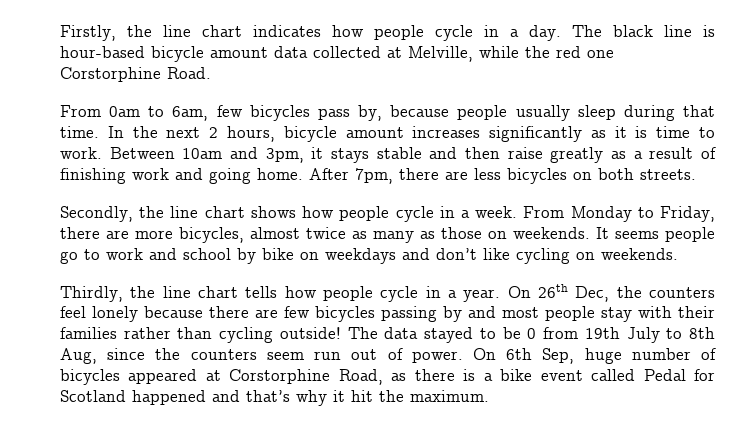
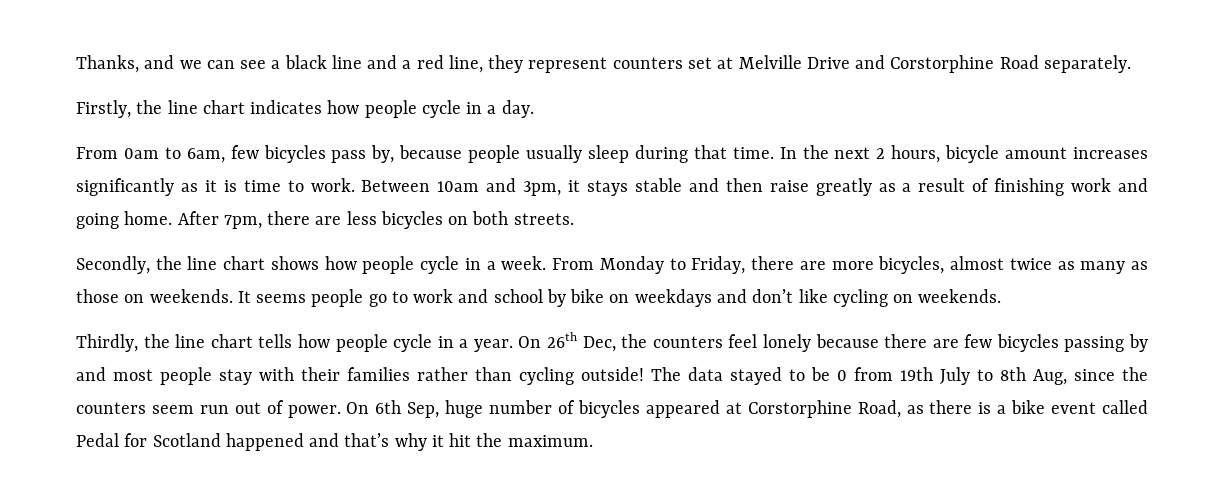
+ Thanks, and we can see a black line and a red line, they represent counters set at Melville Drive and Corstorphine Road separately.
- The black line is hour-based bicycle amount data collected at Melville, while the red one Corstorphine Road.

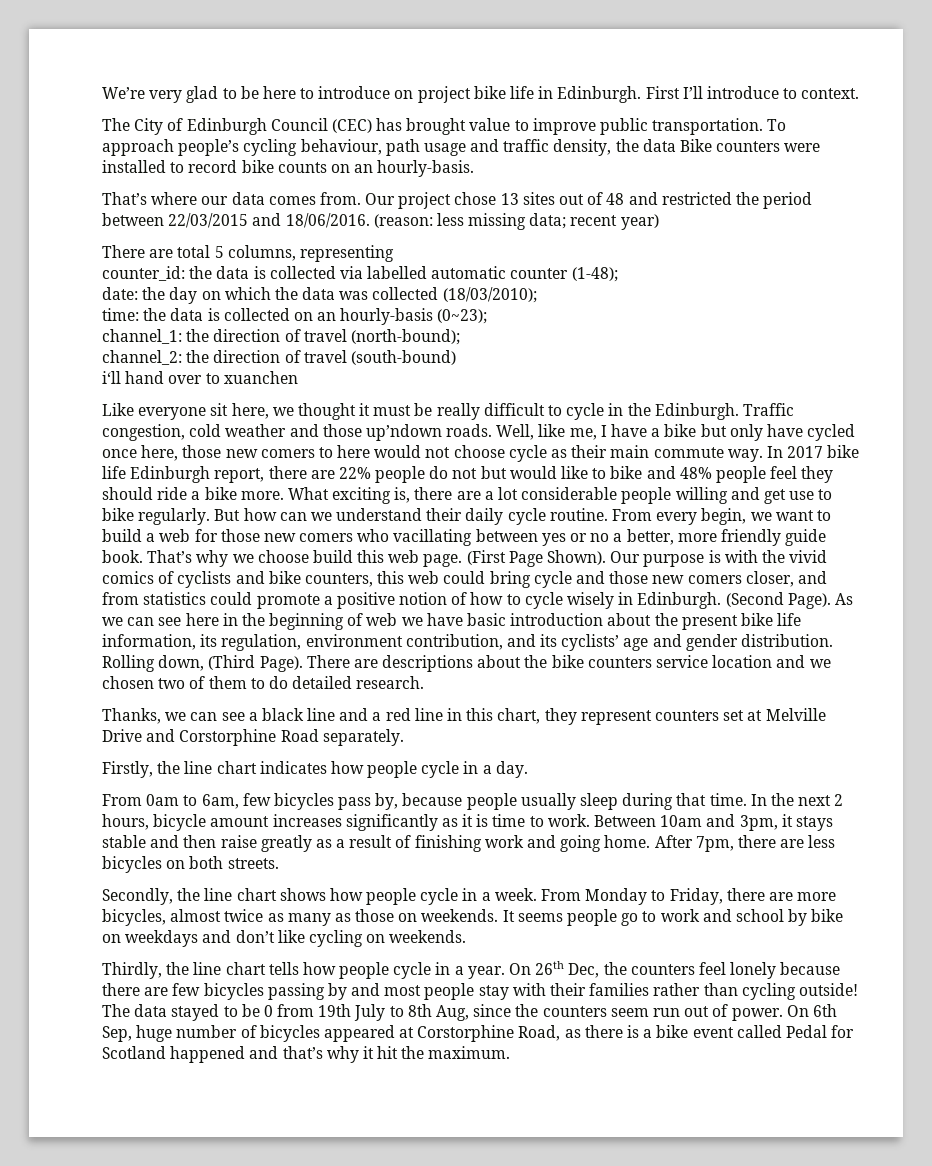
- Thanks, and we can see a black line and a red line, they represent counters set at Melville Drive and Corstorphine Road separately.
+ We’re very glad to be here to introduce on project bike life in Edinburgh. First I’ll introduce to context.
+ The City of Edinburgh Council (CEC) has brought value to improve public transportation. To approach people’s cycling behaviour, path usage and traffic density, the data Bike counters were installed to record bike counts on an hourly-basis.
+ That’s where our data comes from. Our project chose 13 sites out of 48 and restricted the period between 22/03/2015 and 18/06/2016. (reason: less missing data; recent year)
+ There are total 5 columns, representing
+ counter_id: the data is collected via labelled automatic counter (1-48);
+ date: the day on which the data was collected (18/03/2010);
+ time: the data is collected on an hourly-basis (0~23);
+ channel_1: the direction of travel (north-bound);
+ channel_2: the direction of travel (south-bound)
+ i‘ll hand over to xuanchen
+ Like everyone sit here, we thought it must be really difficult to cycle in the Edinburgh. Traffic congestion, cold weather and those up’ndown roads. Well, like me, I have a bike but only have cycled once here, those new comers to here would not choose cycle as their main commute way. In 2017 bike life Edinburgh report, there are 22% people do not but would like to bike and 48% people feel they should ride a bike more. What exciting is, there are a lot considerable people willing and get use to bike regularly. But how can we understand their daily cycle routine. From every begin, we want to build a web for those new comers who vacillating between yes or no a better, more friendly guide book. That’s why we choose build this web page. (First Page Shown). Our purpose is with the vivid comics of cyclists and bike counters, this web could bring cycle and those new comers closer, and from statistics could promote a positive notion of how to cycle wisely in Edinburgh. (Second Page). As we can see here in the beginning of web we have basic introduction about the present bike life information, its regulation, environment contribution, and its cyclists’ age and gender distribution. Rolling down, (Third Page). There are descriptions about the bike counters service location and we chosen two of them to do detailed research.
+ Thanks, we can see a black line and a red line in this chart, they represent counters set at Melville Drive and Corstorphine Road separately.

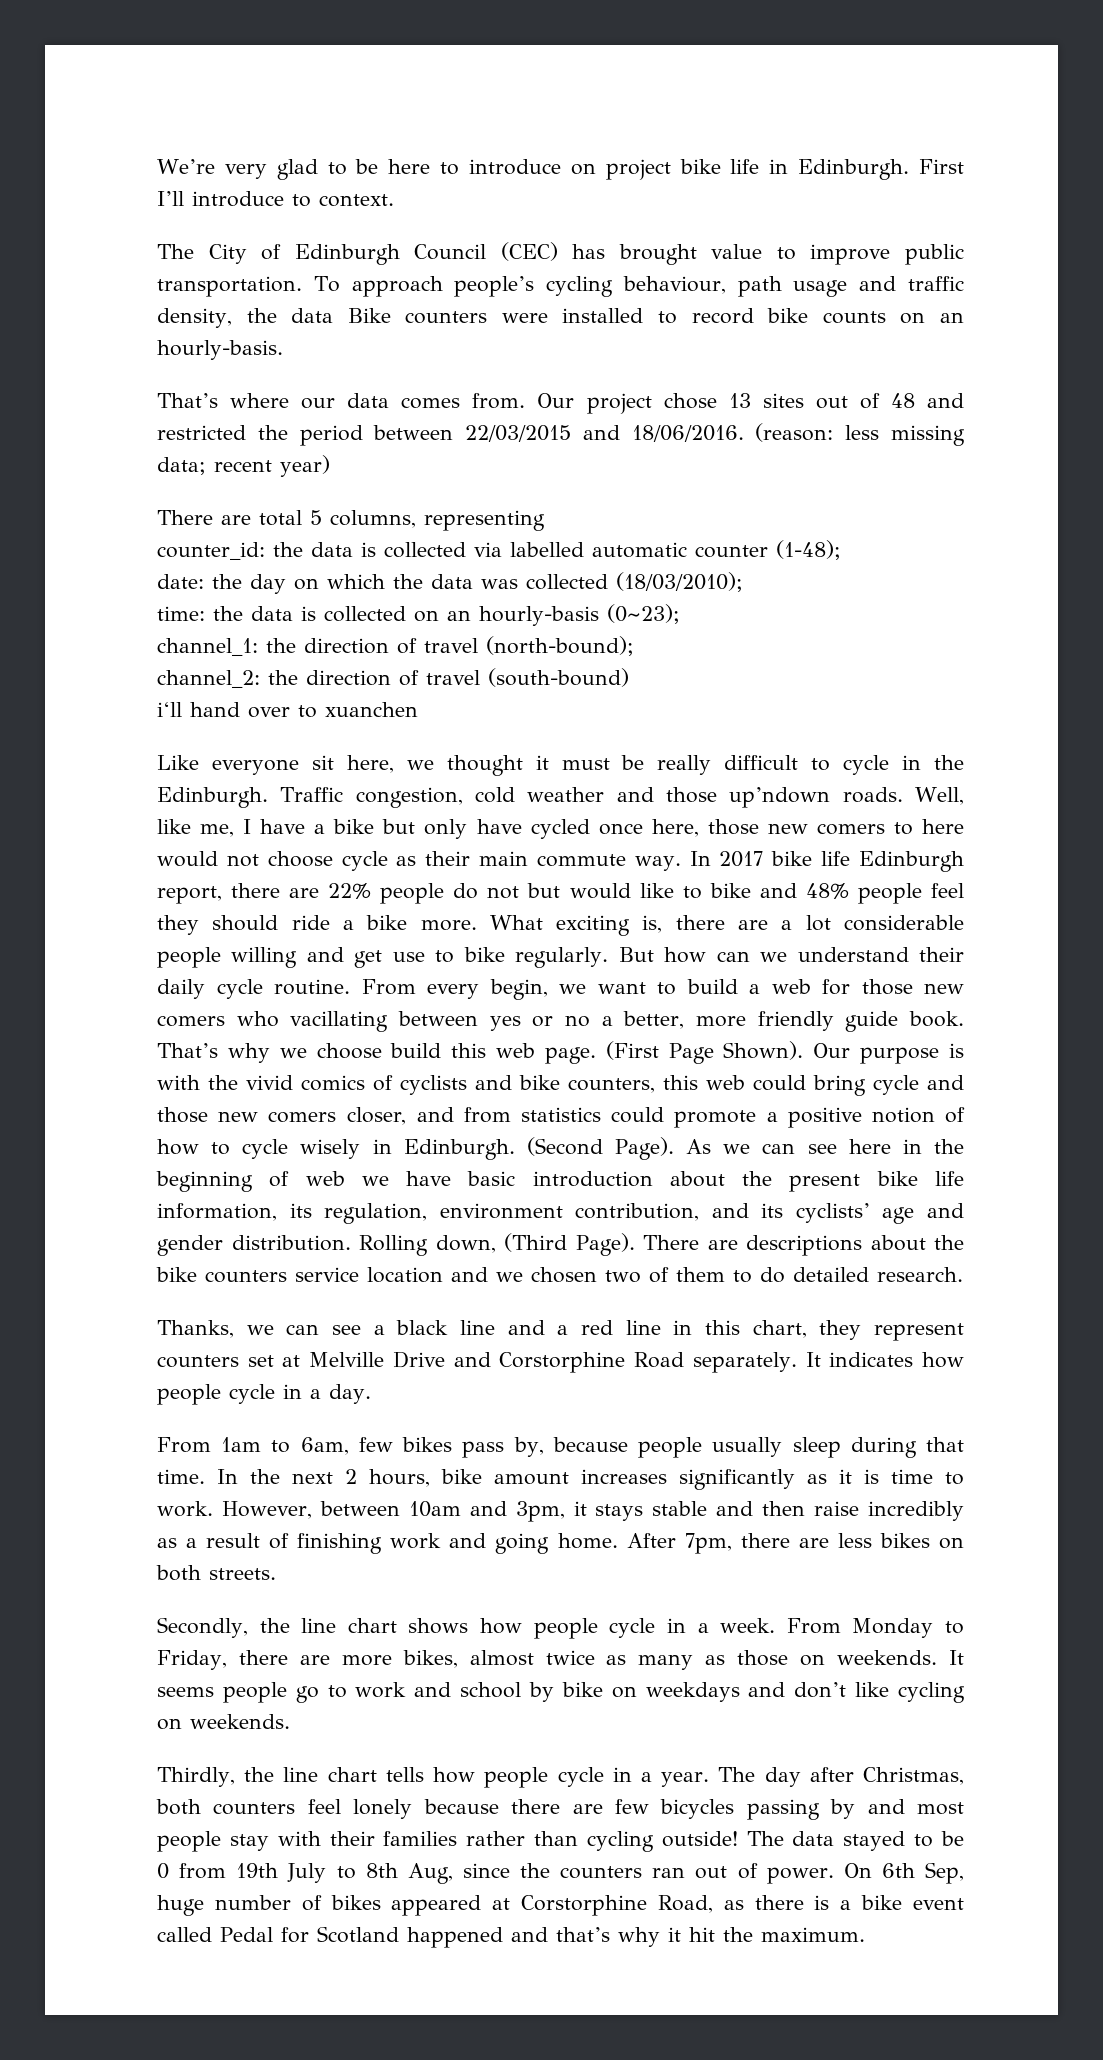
- Thanks, we can see a black line and a red line in this chart, they represent counters set at Melville Drive and Corstorphine Road separately.
- Firstly, the line chart indicates how people cycle in a day.
+ Thanks, we can see a black line and a red line in this chart, they represent counters set at Melville Drive and Corstorphine Road separately. It indicates how people cycle in a day.
- From 0am to 6am, few bicycles pass by, because people usually sleep during that time.
+ From 1am to 6am, few bikes pass by, because people usually sleep during that time.
- In the next 2 hours, bicycle amount increases significantly as it is time to work.
+ In the next 2 hours, bike amount increases significantly as it is time to work.
- Between 10am and 3pm, it stays stable and then raise greatly as a result of finishing work and going home.
+ However, between 10am and 3pm, it stays stable and then raise incredibly as a result of finishing work and going home.
- After 7pm, there are less bicycles on both streets.
+ After 7pm, there are less bikes on both streets.
- From Monday to Friday, there are more bicycles, almost twice as many as those on weekends.
+ From Monday to Friday, there are more bikes, almost twice as many as those on weekends.
- On 26th Dec, the counters feel lonely because there are few bicycles passing by and most people stay with their families rather than cycling outside!
+ The day after Christmas, both counters feel lonely because there are few bicycles passing by and most people stay with their families rather than cycling outside!
- The data stayed to be 0 from 19th July to 8th Aug, since the counters seem run out of power.
+ The data stayed to be 0 from 19th July to 8th Aug, since the counters ran out of power.
- On 6th Sep, huge number of bicycles appeared at Corstorphine Road, as there is a bike event called Pedal for Scotland happened and that’s why it hit the maximum.
+ On 6th Sep, huge number of bikes appeared at Corstorphine Road, as there is a bike event called Pedal for Scotland happened and that’s why it hit the maximum.

